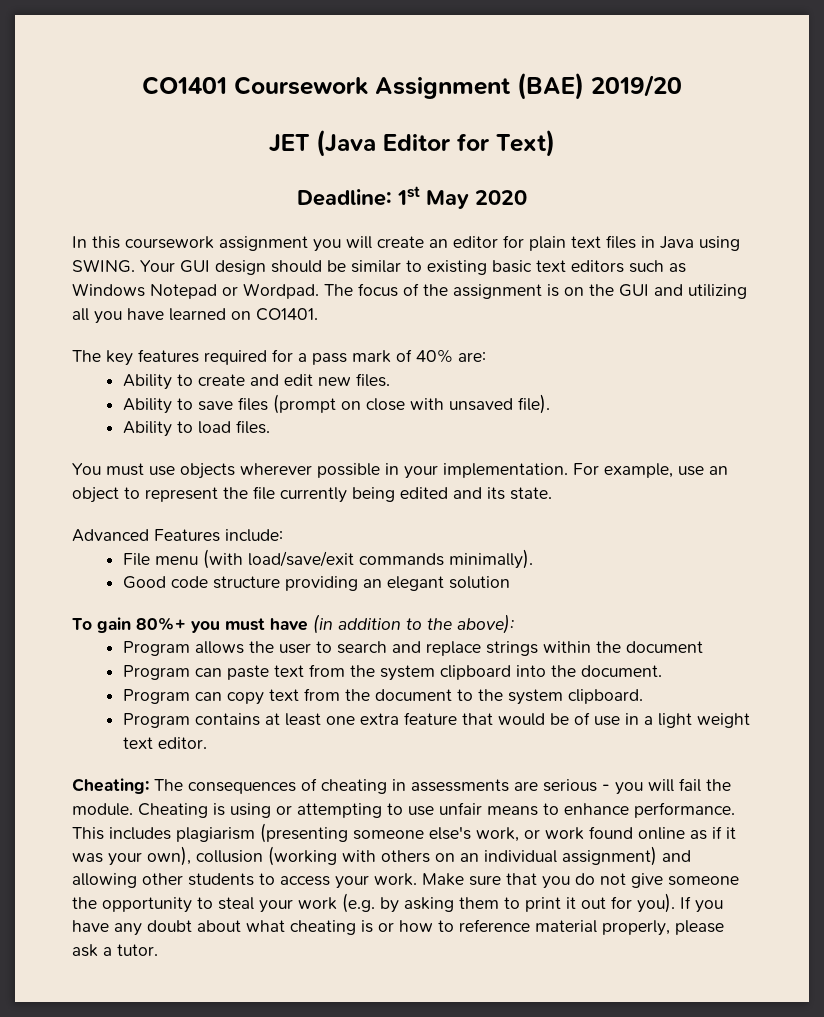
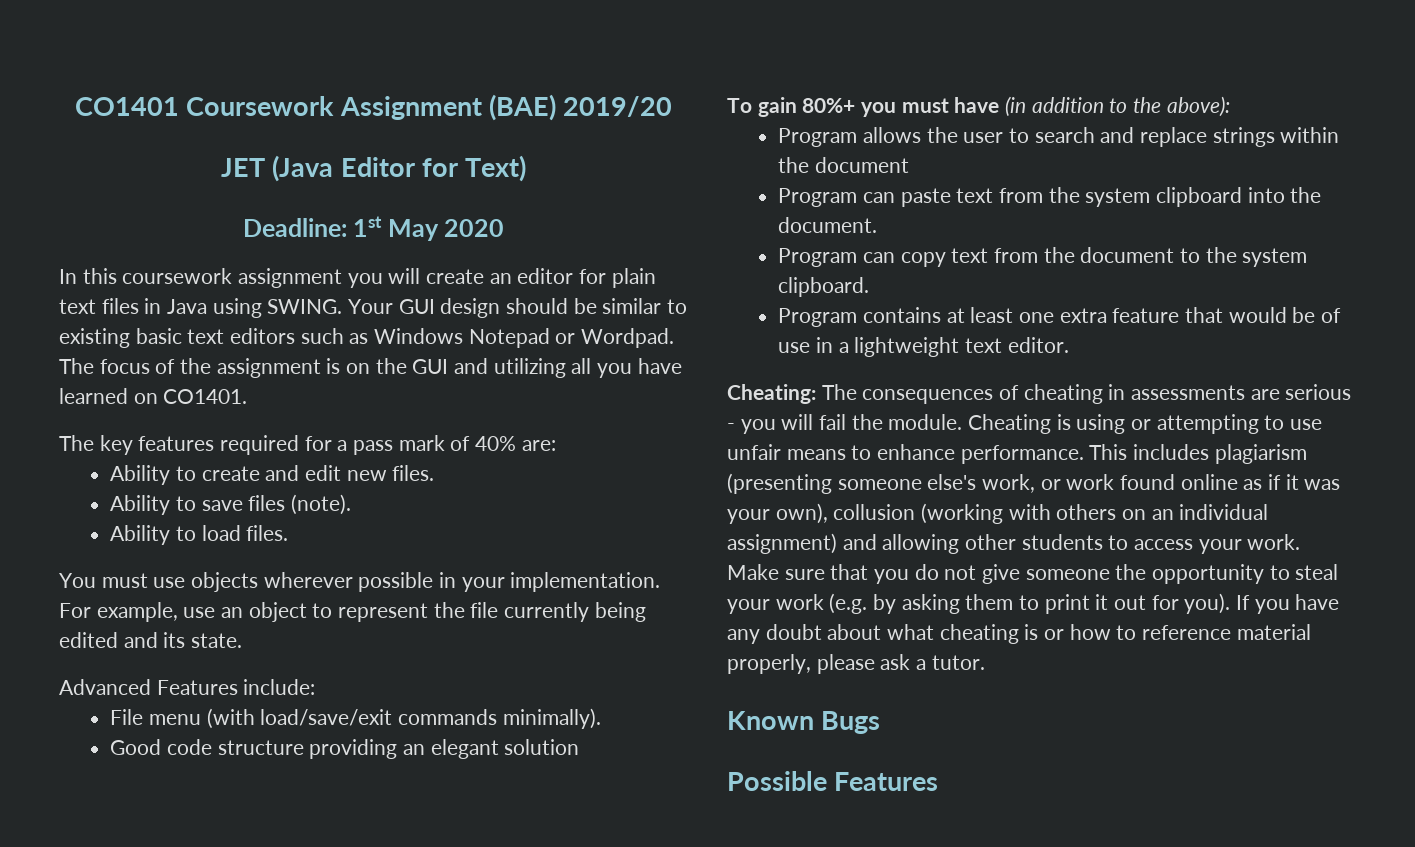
- Ability to save files (prompt on close with unsaved file).
+ Ability to save files (note).
- Program contains at least one extra feature that would be of use in a light weight text editor.
+ Program contains at least one extra feature that would be of use in a lightweight text editor.
+ Known Bugs
+ Possible Features

